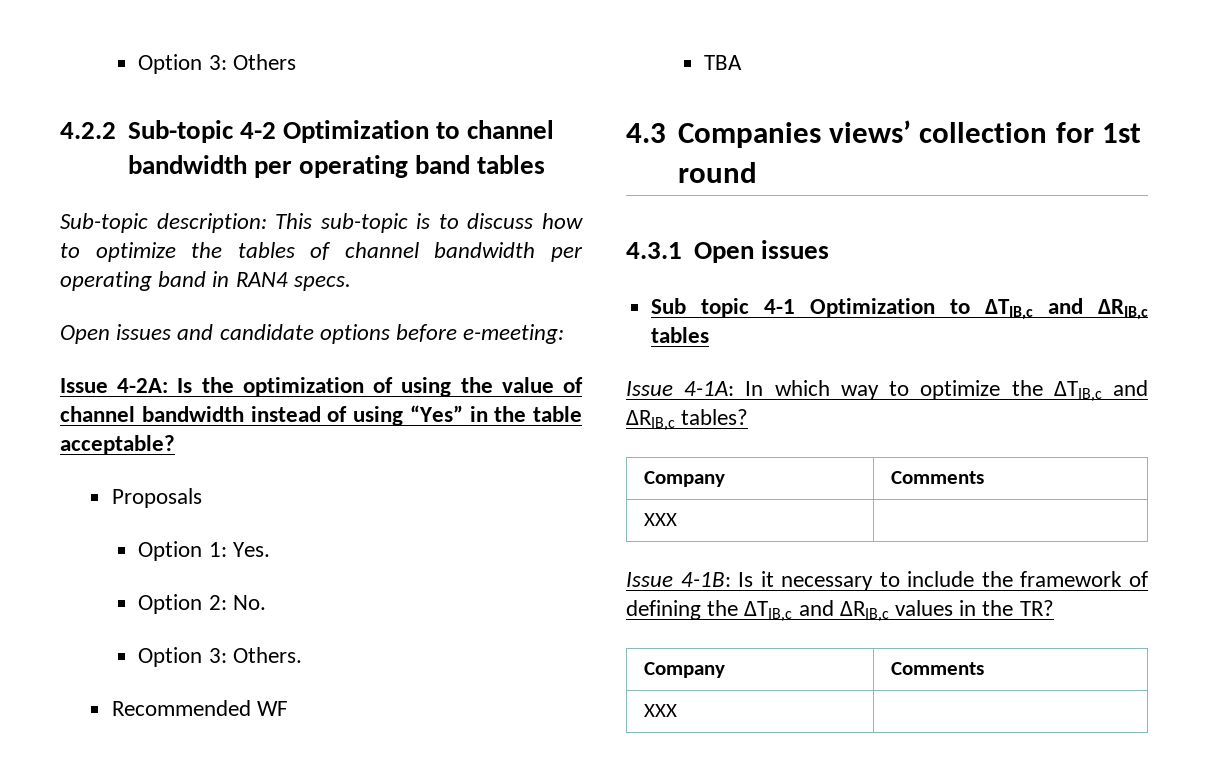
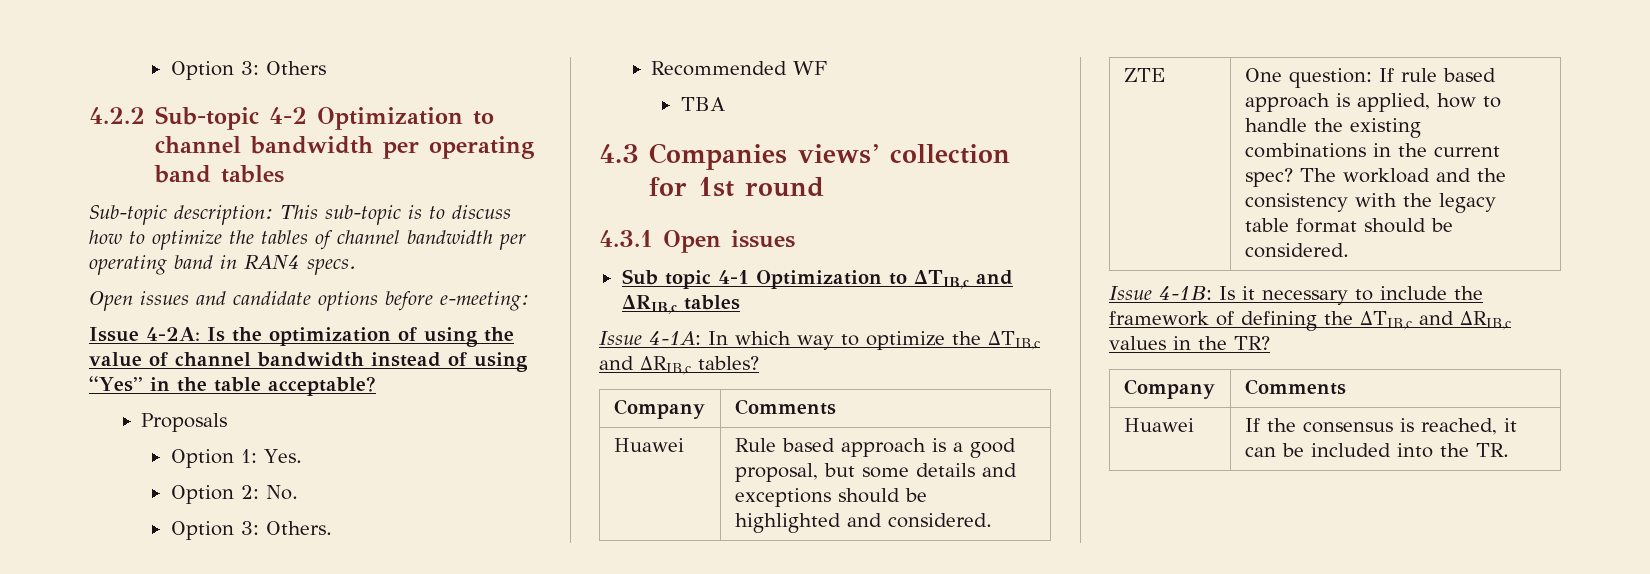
  Issue 4-1A: In which way to optimize the ΔTIB,c and ΔRIB,c tables?
  Company | Comments
- XXX |
+ Huawei | Rule based approach is a good proposal, but some details and exceptions should be highlighted and considered.
+ ZTE | One question: If rule based approach is applied, how to handle the existing combinations in the current spec? The workload and the consistency with the legacy table format should be considered.
  Issue 4-1B: Is it necessary to include the framework of defining the ΔTIB,c and ΔRIB,c values in the TR?
  Company | Comments
- XXX |
+ Huawei | If the consensus is reached, it can be included into the TR.

